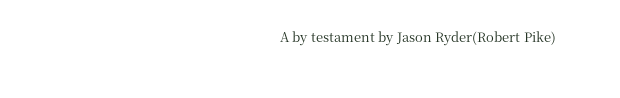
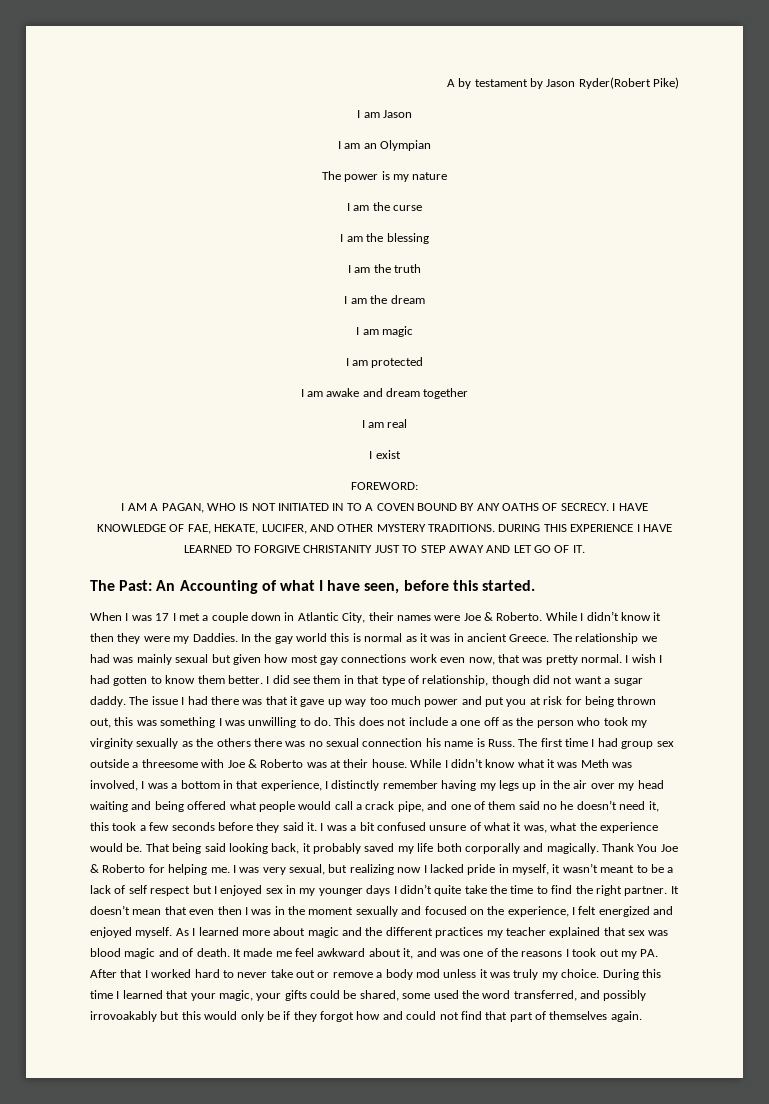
+ I am Jason
+ I am an Olympian
+ The power is my nature
+ I am the curse
+ I am the blessing
+ I am the truth
+ I am the dream
+ I am magic
+ I am protected
+ I am awake and dream together
+ I am real
+ I exist
+ FOREWORD:
+ I AM A PAGAN, WHO IS NOT INITIATED IN TO A COVEN BOUND BY ANY OATHS OF SECRECY. I HAVE KNOWLEDGE OF FAE, HEKATE, LUCIFER, AND OTHER MYSTERY TRADITIONS. DURING THIS EXPERIENCE I HAVE LEARNED TO FORGIVE CHRISTANITY JUST TO STEP AWAY AND LET GO OF IT.
+ The Past: An Accounting of what I have seen, before this started.
+ When I was 17 I met a couple down in Atlantic City, their names were Joe & Roberto. While I didn’t know it then they were my Daddies. In the gay world this is normal as it was in ancient Greece. The relationship we had was mainly sexual but given how most gay connections work even now, that was pretty normal. I wish I had gotten to know them better. I did see them in that type of relationship, though did not want a sugar daddy. The issue I had there was that it gave up way too much power and put you at risk for being thrown out, this was something I was unwilling to do. This does not include a one off as the person who took my virginity sexually as the others there was no sexual connection his name is Russ. The first time I had group sex outside a threesome with Joe & Roberto was at their house. While I didn’t know what it was Meth was involved, I was a bottom in that experience, I distinctly remember having my legs up in the air over my head waiting and being offered what people would call a crack pipe, and one of them said no he doesn’t need it, this took a few seconds before they said it. I was a bit confused unsure of what it was, what the experience would be. That being said looking back, it probably saved my life both corporally and magically. Thank You Joe & Roberto for helping me. I was very sexual, but realizing now I lacked pride in myself, it wasn’t meant to be a lack of self respect but I enjoyed sex in my younger days I didn’t quite take the time to find the right partner. It doesn’t mean that even then I was in the moment sexually and focused on the experience, I felt energized and enjoyed myself. As I learned more about magic and the different practices my teacher explained that sex was blood magic and of death. It made me feel awkward about it, and was one of the reasons I took out my PA. After that I worked hard to never take out or remove a body mod unless it was truly my choice. During this time I learned that your magic, your gifts could be shared, some used the word transferred, and possibly irrovoakably but this would only be if they forgot how and could not find that part of themselves again.

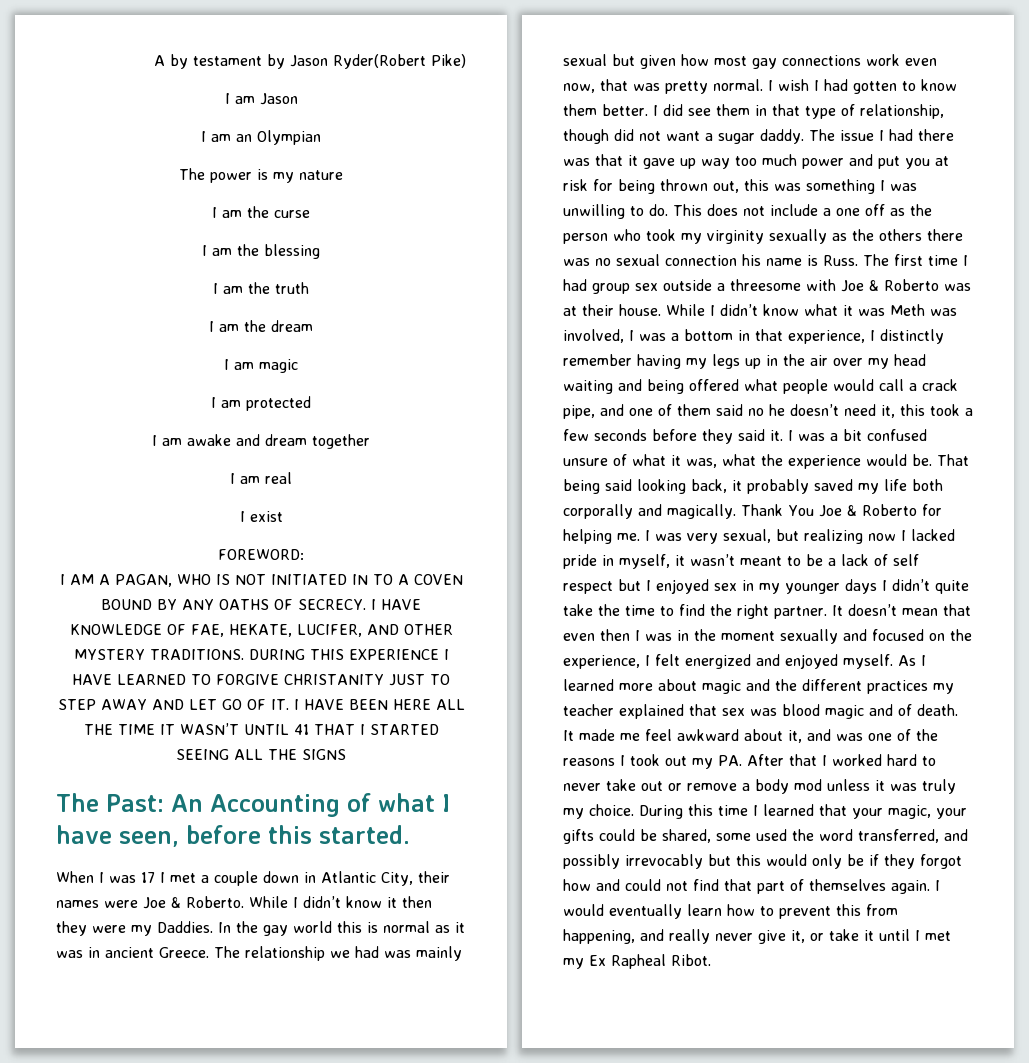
- DURING THIS EXPERIENCE I HAVE LEARNED TO FORGIVE CHRISTANITY JUST TO STEP AWAY AND LET GO OF IT.
+ DURING THIS EXPERIENCE I HAVE LEARNED TO FORGIVE CHRISTANITY JUST TO STEP AWAY AND LET GO OF IT. I HAVE BEEN HERE ALL THE TIME IT WASN’T UNTIL 41 THAT I STARTED SEEING ALL THE SIGNS
- During this time I learned that your magic, your gifts could be shared, some used the word transferred, and possibly irrovoakably but this would only be if they forgot how and could not find that part of themselves again.
+ During this time I learned that your magic, your gifts could be shared, some used the word transferred, and possibly irrevocably but this would only be if they forgot how and could not find that part of themselves again.
+ I would eventually learn how to prevent this from happening, and really never give it, or take it until I met my Ex Rapheal Ribot.

